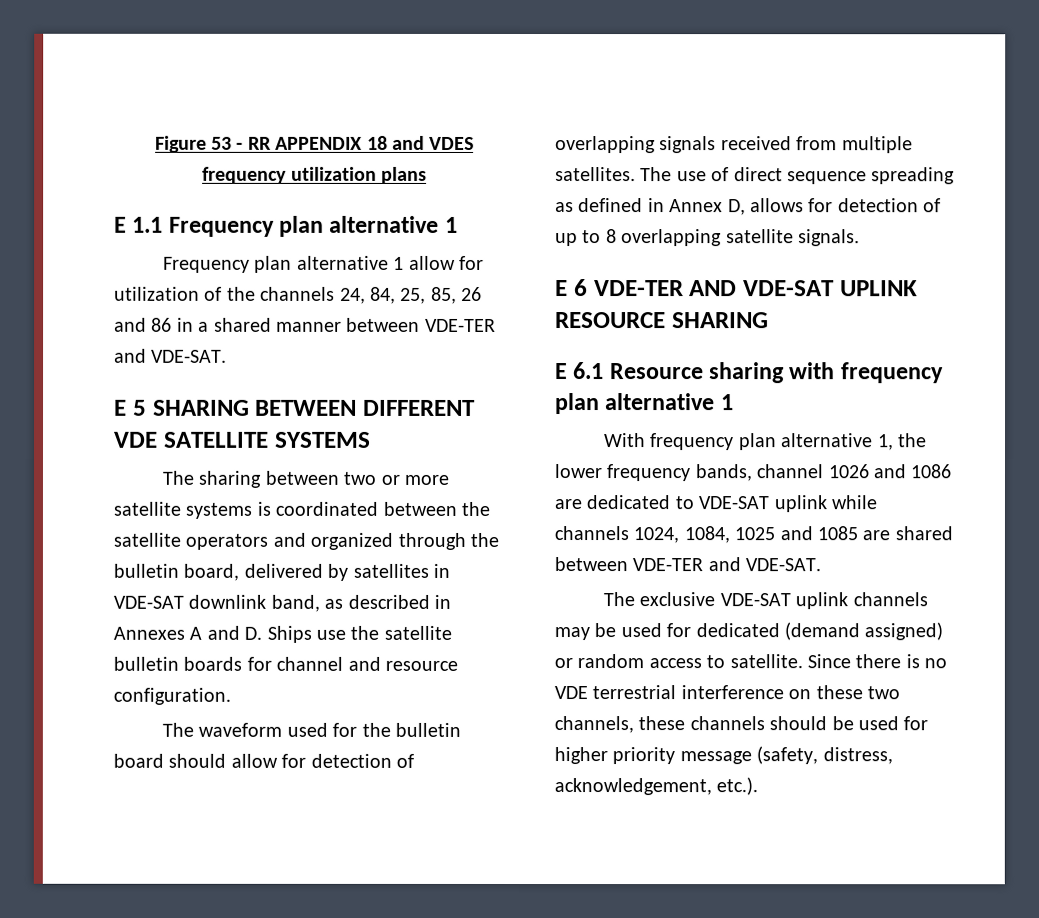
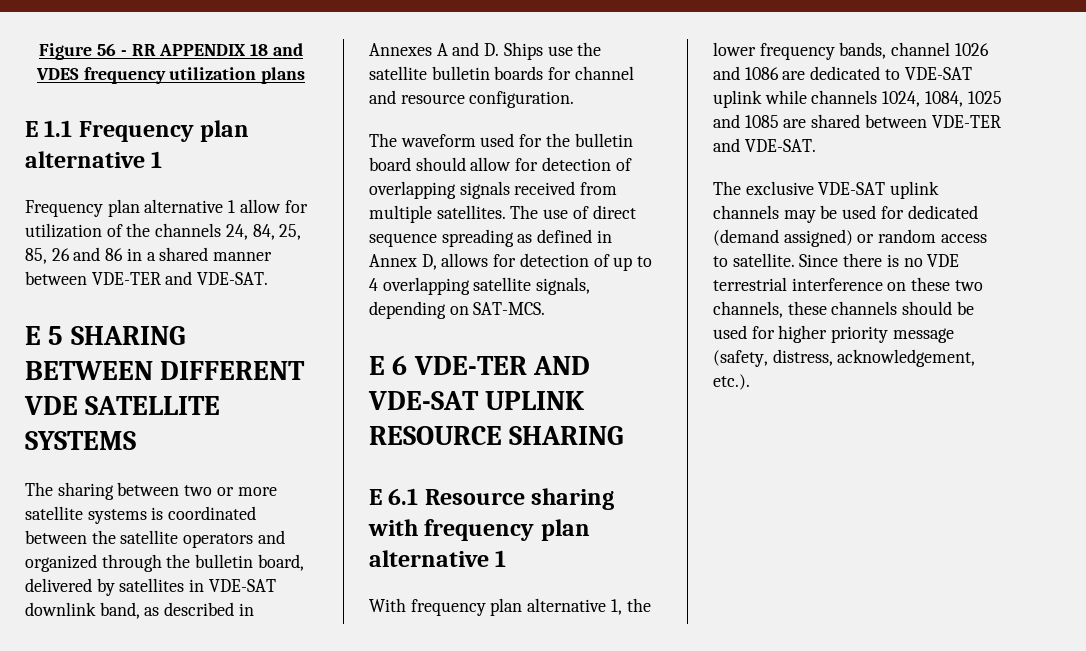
- Figure 53 - RR APPENDIX 18 and VDES frequency utilization plans
+ Figure 56 - RR APPENDIX 18 and VDES frequency utilization plans
- The use of direct sequence spreading as defined in Annex D, allows for detection of up to 8 overlapping satellite signals.
+ The use of direct sequence spreading as defined in Annex D, allows for detection of up to 4 overlapping satellite signals, depending on SAT-MCS.

